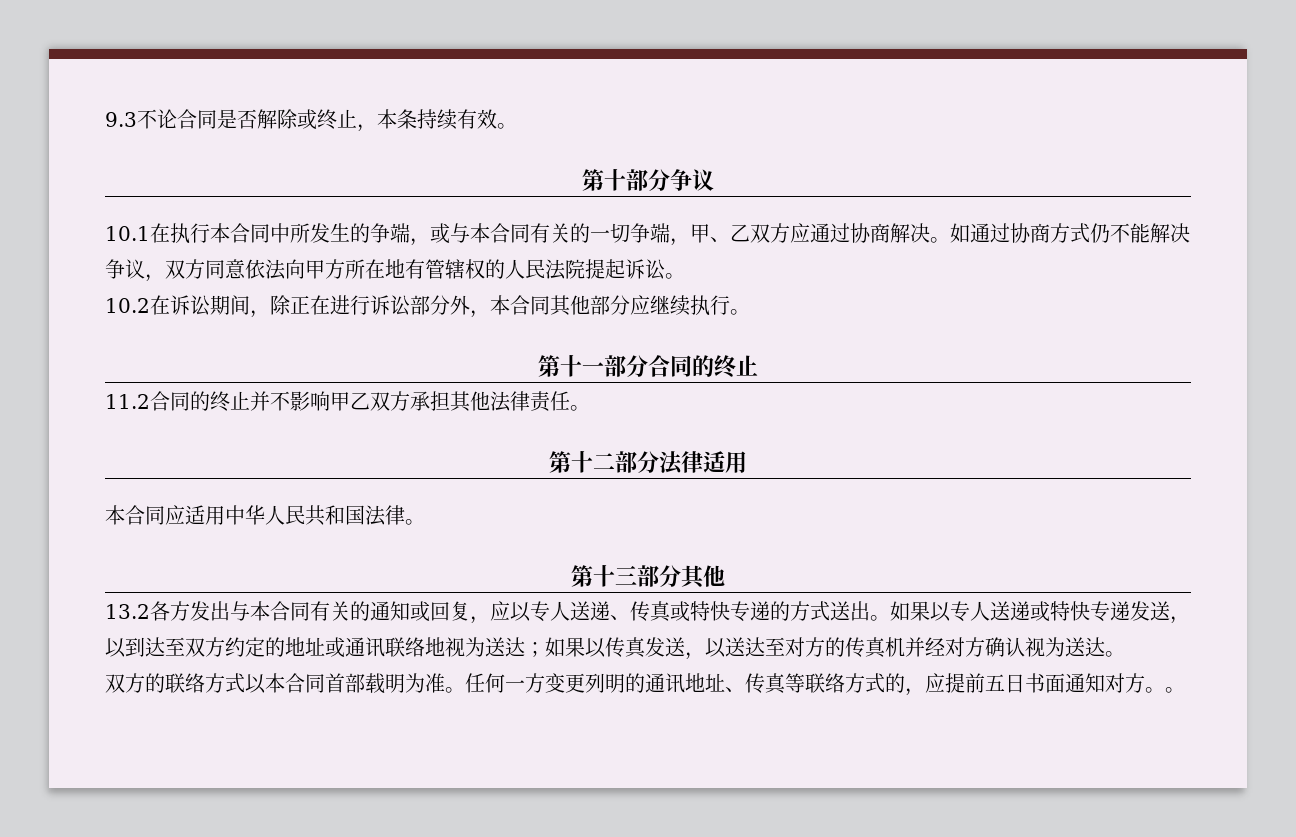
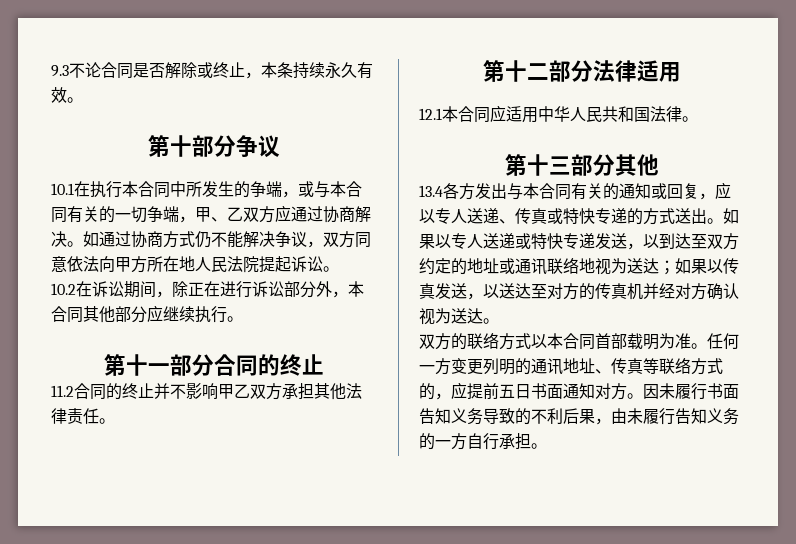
- 9.3不论合同是否解除或终止，本条持续有效。
+ 9.3不论合同是否解除或终止，本条持续永久有效。
- 如通过协商方式仍不能解决争议，双方同意依法向甲方所在地有管辖权的人民法院提起诉讼。
+ 如通过协商方式仍不能解决争议，双方同意依法向甲方所在地人民法院提起诉讼。
- 本合同应适用中华人民共和国法律。
+ 12.1本合同应适用中华人民共和国法律。
- 13.2各方发出与本合同有关的通知或回复，应以专人送递、传真或特快专递的方式送出。
+ 13.4各方发出与本合同有关的通知或回复，应以专人送递、传真或特快专递的方式送出。
- 任何一方变更列明的通讯地址、传真等联络方式的，应提前五日书面通知对方。。
+ 任何一方变更列明的通讯地址、传真等联络方式的，应提前五日书面通知对方。因未履行书面告知义务导致的不利后果，由未履行告知义务的一方自行承担。

